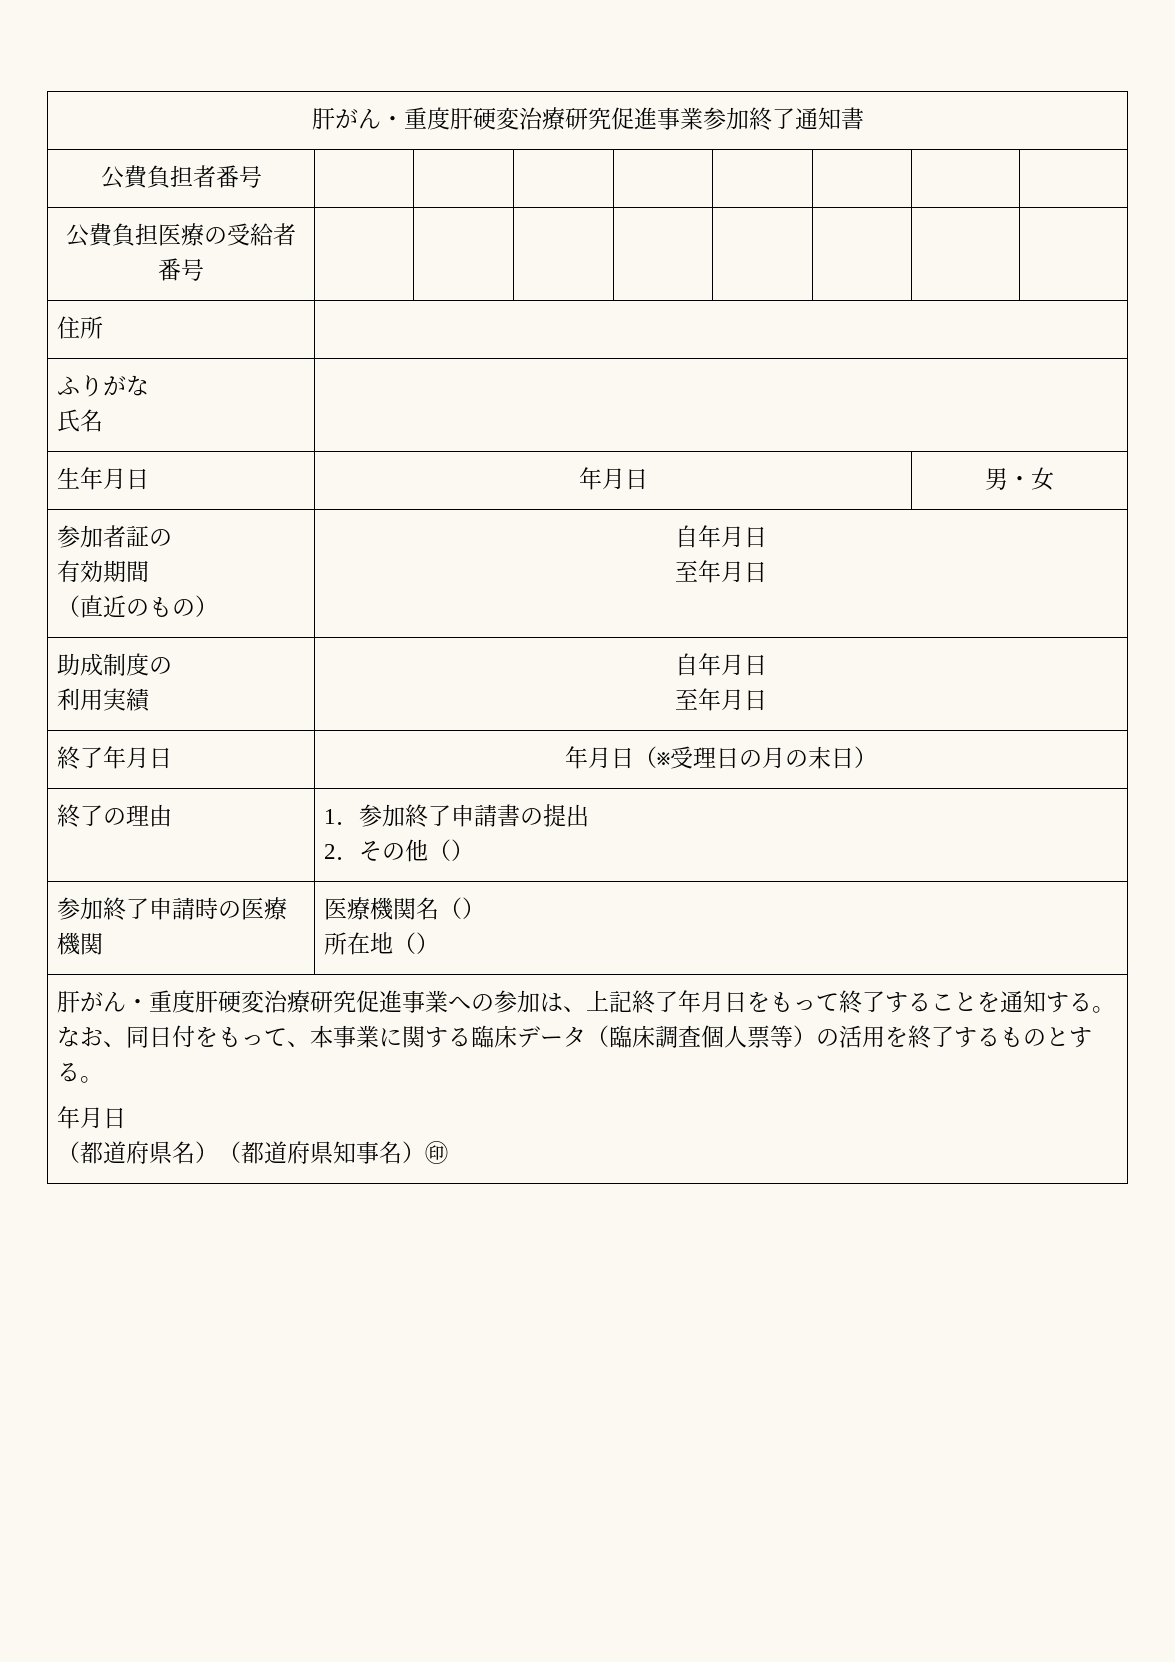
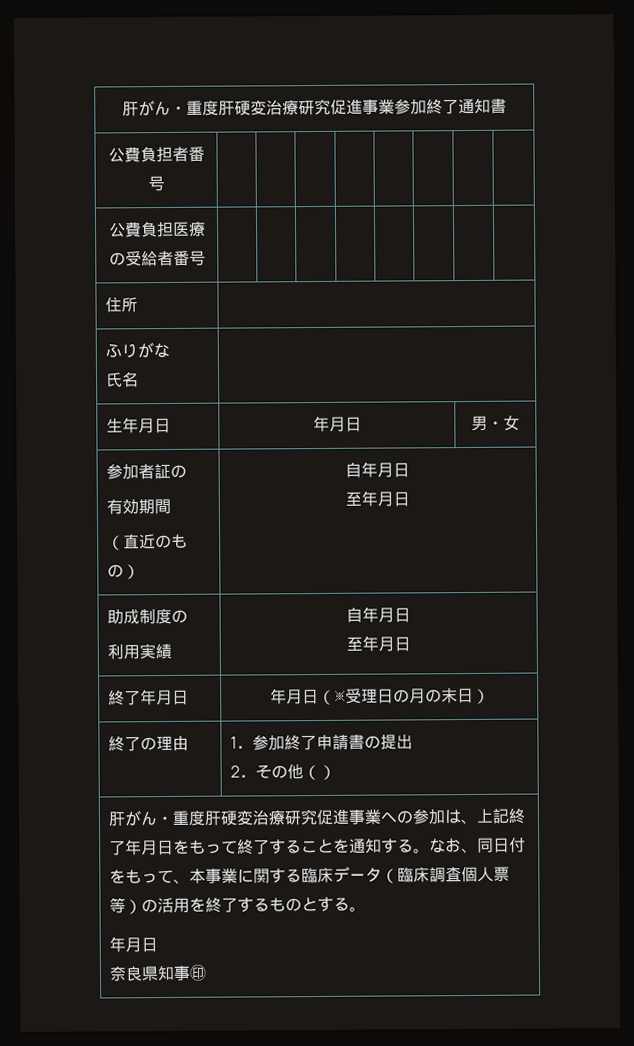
- 参加終了申請時の医療機関 | 医療機関名（）
- 所在地（）
- （都道府県名）（都道府県知事名）㊞
+ 奈良県知事㊞

